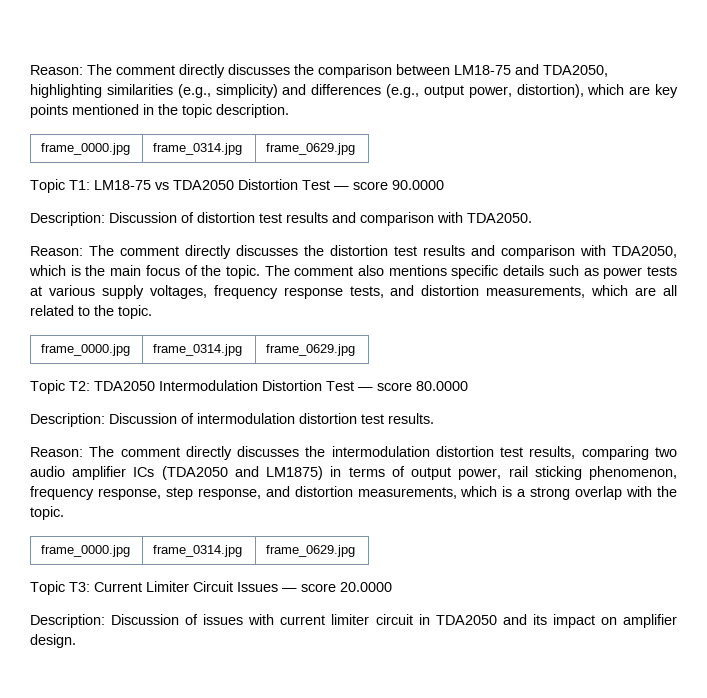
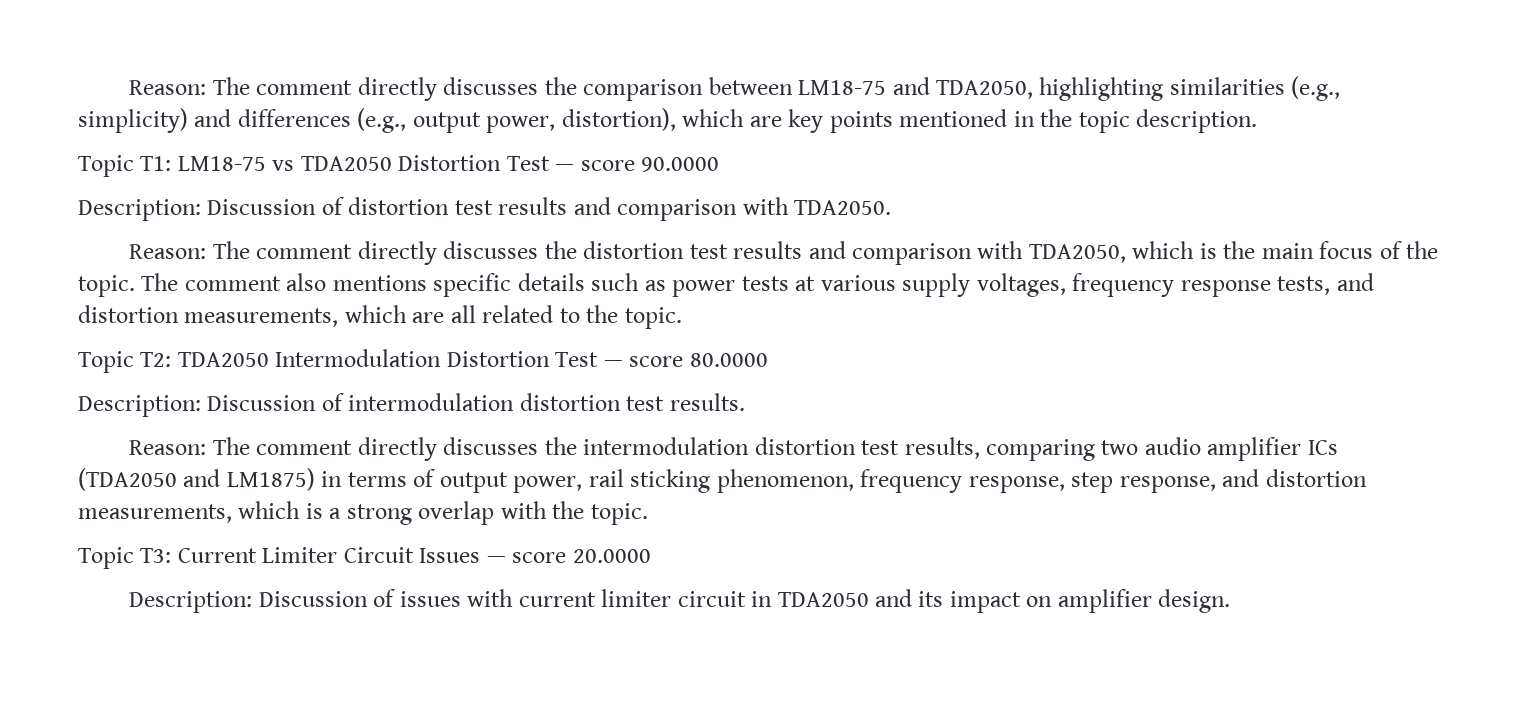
  Reason: The comment directly discusses the comparison between LM18-75 and TDA2050, highlighting similarities (e.g., simplicity) and differences (e.g., output power, distortion), which are key points mentioned in the topic description.
- frame_0000.jpg | frame_0314.jpg | frame_0629.jpg
  The comment also mentions specific details such as power tests at various supply voltages, frequency response tests, and distortion measurements, which are all related to the topic.
- frame_0000.jpg | frame_0314.jpg | frame_0629.jpg
  Reason: The comment directly discusses the intermodulation distortion test results, comparing two audio amplifier ICs (TDA2050 and LM1875) in terms of output power, rail sticking phenomenon, frequency response, step response, and distortion measurements, which is a strong overlap with the topic.
- frame_0000.jpg | frame_0314.jpg | frame_0629.jpg

